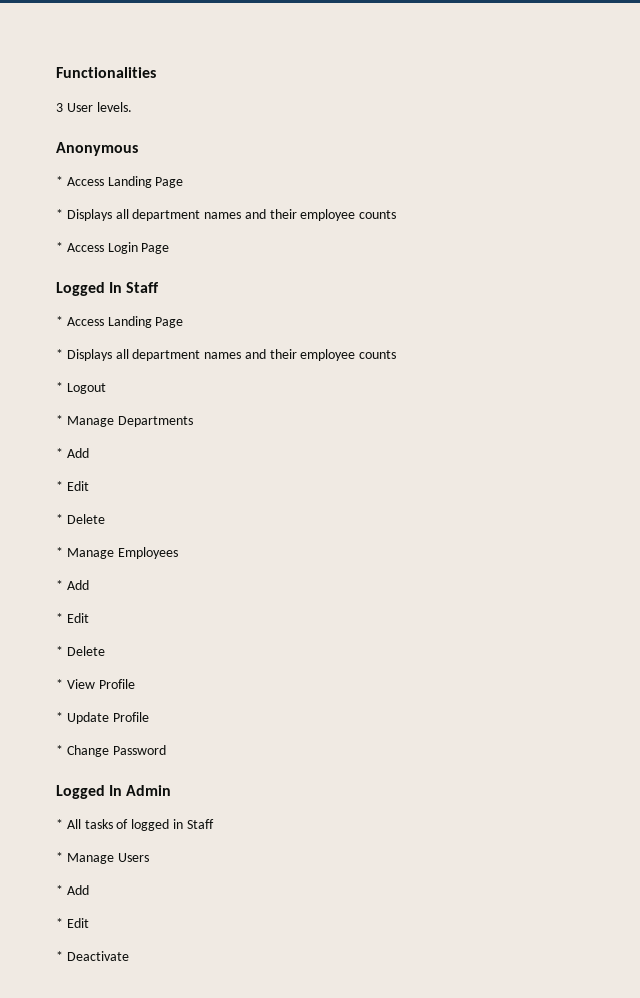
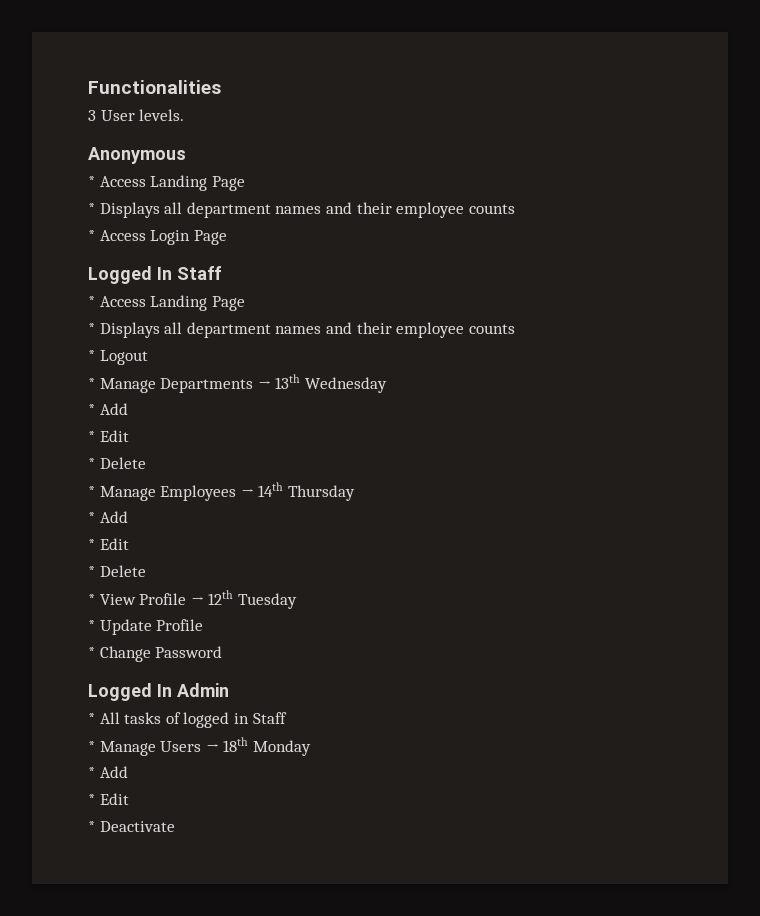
- * Manage Departments
+ * Manage Departments → 13th Wednesday
- * Manage Employees
+ * Manage Employees → 14th Thursday
- * View Profile
+ * View Profile → 12th Tuesday
- * Manage Users
+ * Manage Users → 18th Monday

